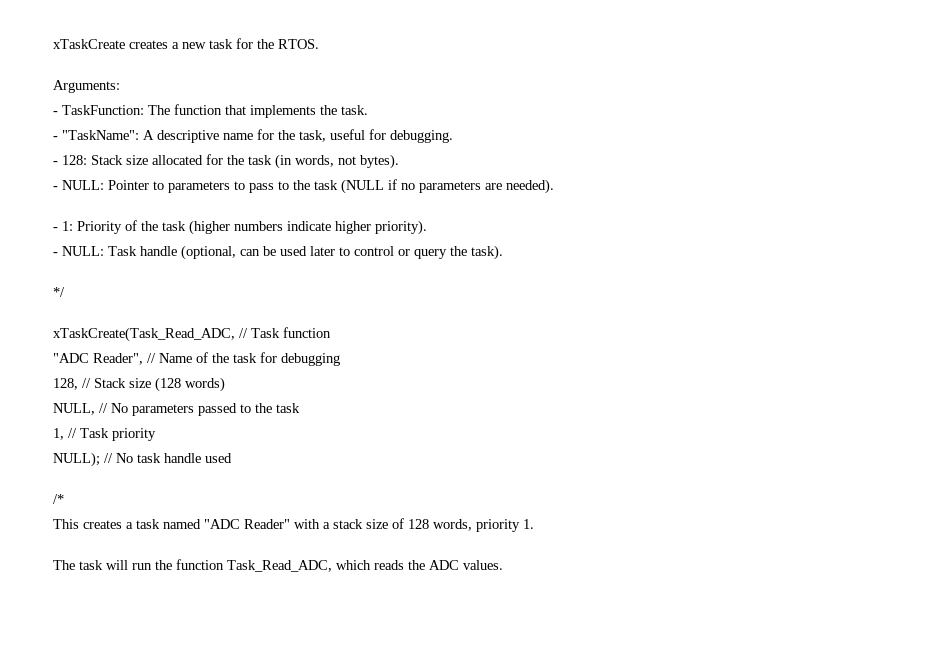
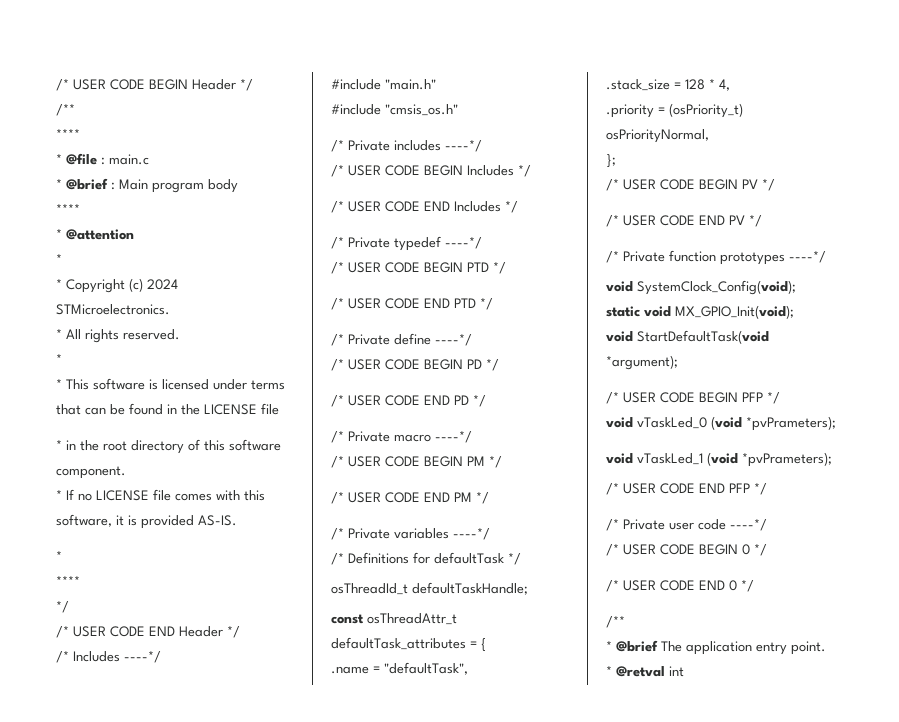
- xTaskCreate creates a new task for the RTOS.
- Arguments:
- - TaskFunction: The function that implements the task.
- - "TaskName": A descriptive name for the task, useful for debugging.
- - 128: Stack size allocated for the task (in words, not bytes).
- - NULL: Pointer to parameters to pass to the task (NULL if no parameters are needed).
- - 1: Priority of the task (higher numbers indicate higher priority).
- - NULL: Task handle (optional, can be used later to control or query the task).
+ /* USER CODE BEGIN Header */
+ /**
+ ****
+ * @file : main.c
+ * @brief : Main program body
+ ****
+ * @attention
+ *
+ * Copyright (c) 2024 STMicroelectronics.
+ * All rights reserved.
+ *
+ * This software is licensed under terms that can be found in the LICENSE file
+ * in the root directory of this software component.
+ * If no LICENSE file comes with this software, it is provided AS-IS.
+ *
+ ****
  */
- xTaskCreate(Task_Read_ADC, // Task function
- "ADC Reader", // Name of the task for debugging
- 128, // Stack size (128 words)
- NULL, // No parameters passed to the task
- 1, // Task priority
- NULL); // No task handle used
- /*
- This creates a task named "ADC Reader" with a stack size of 128 words, priority 1.
- The task will run the function Task_Read_ADC, which reads the ADC values.
+ /* USER CODE END Header */
+ /* Includes ----*/
+ #include "main.h"
+ #include "cmsis_os.h"
+ /* Private includes ----*/
+ /* USER CODE BEGIN Includes */
+ /* USER CODE END Includes */
+ /* Private typedef ----*/
+ /* USER CODE BEGIN PTD */
+ /* USER CODE END PTD */
+ /* Private define ----*/
+ /* USER CODE BEGIN PD */
+ /* USER CODE END PD */
+ /* Private macro ----*/
+ /* USER CODE BEGIN PM */
+ /* USER CODE END PM */
+ /* Private variables ----*/
+ /* Definitions for defaultTask */
+ osThreadId_t defaultTaskHandle;
+ const osThreadAttr_t defaultTask_attributes = {
+ .name = "defaultTask",
+ .stack_size = 128 * 4,
+ .priority = (osPriority_t) osPriorityNormal,
+ };
+ /* USER CODE BEGIN PV */
+ /* USER CODE END PV */
+ /* Private function prototypes ----*/
+ void SystemClock_Config(void);
+ static void MX_GPIO_Init(void);
+ void StartDefaultTask(void *argument);
+ /* USER CODE BEGIN PFP */
+ void vTaskLed_0 (void *pvPrameters);
+ void vTaskLed_1 (void *pvPrameters);
+ /* USER CODE END PFP */
+ /* Private user code ----*/
+ /* USER CODE BEGIN 0 */
+ /* USER CODE END 0 */
+ /**
+ * @brief The application entry point.
+ * @retval int

